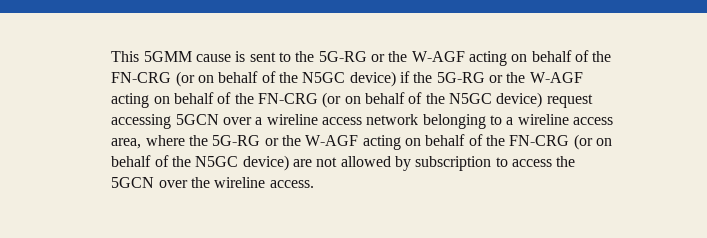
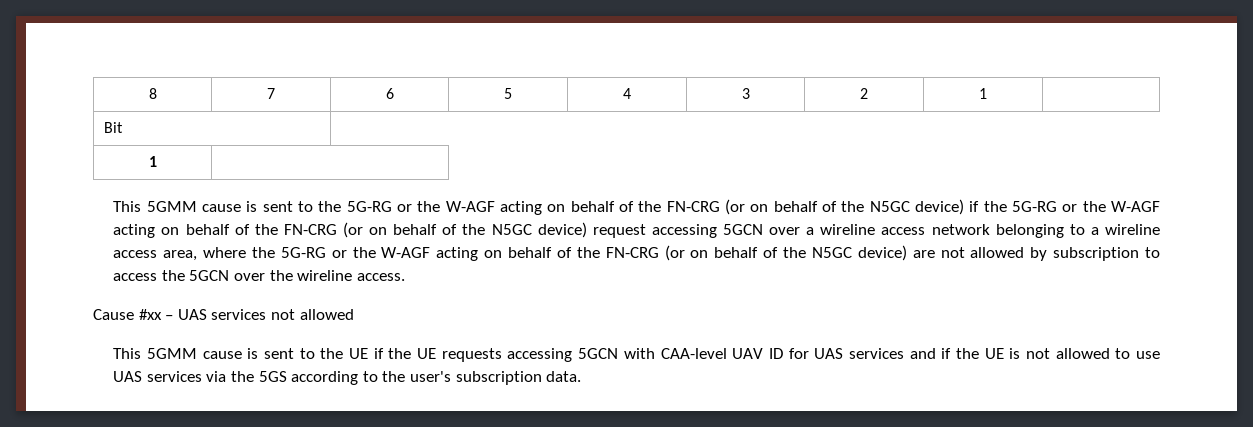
+ 8 | 7 | 6 | 5 | 4 | 3 | 2 | 1 |
+ Bit
+ 1 |
+ Cause #xx – UAS services not allowed
+ This 5GMM cause is sent to the UE if the UE requests accessing 5GCN with CAA-level UAV ID for UAS services and if the UE is not allowed to use UAS services via the 5GS according to the user's subscription data.

